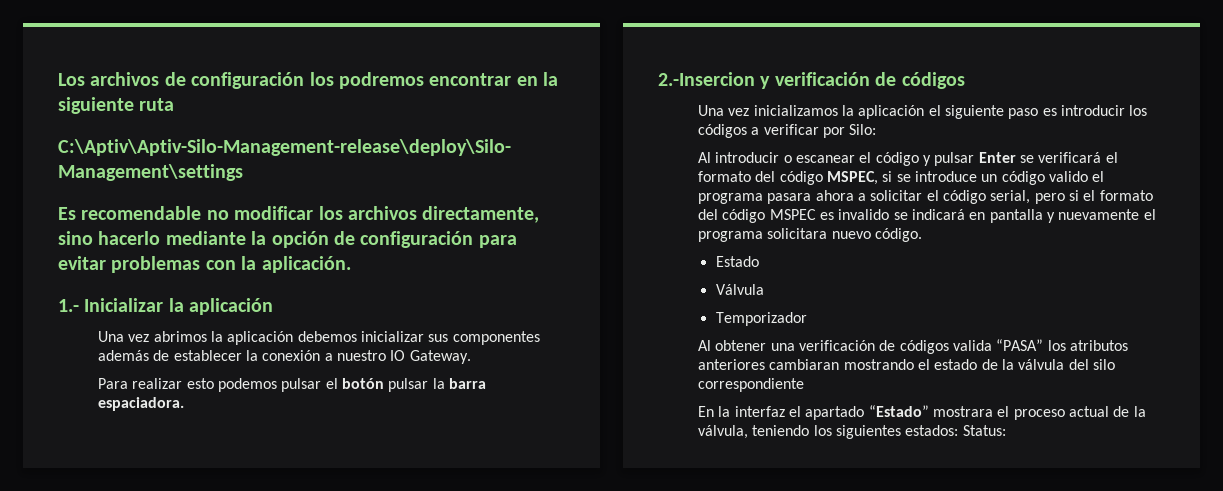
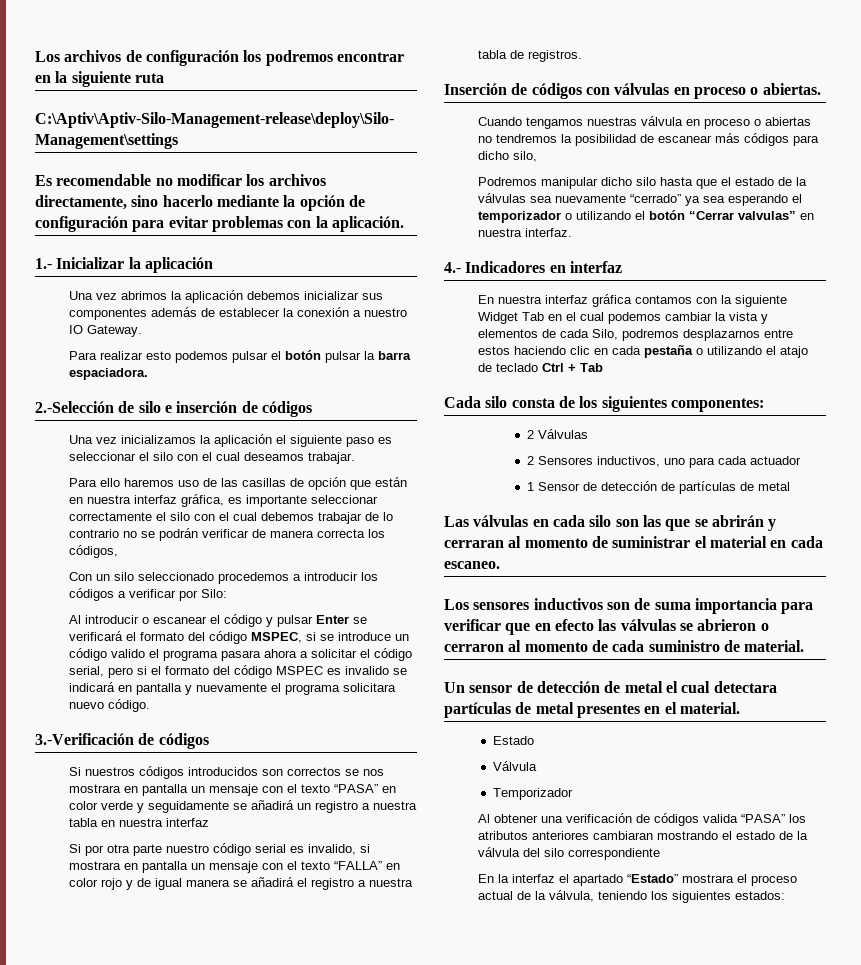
- 2.-Insercion y verificación de códigos
+ 2.-Selección de silo e inserción de códigos
- Una vez inicializamos la aplicación el siguiente paso es introducir los códigos a verificar por Silo:
+ Una vez inicializamos la aplicación el siguiente paso es seleccionar el silo con el cual deseamos trabajar.
+ Para ello haremos uso de las casillas de opción que están en nuestra interfaz gráfica, es importante seleccionar correctamente el silo con el cual debemos trabajar de lo contrario no se podrán verificar de manera correcta los códigos,
+ Con un silo seleccionado procedemos a introducir los códigos a verificar por Silo:
+ 3.-Verificación de códigos
+ Si nuestros códigos introducidos son correctos se nos mostrara en pantalla un mensaje con el texto “PASA” en color verde y seguidamente se añadirá un registro a nuestra tabla en nuestra interfaz
+ Si por otra parte nuestro código serial es invalido, si mostrara en pantalla un mensaje con el texto “FALLA” en color rojo y de igual manera se añadirá el registro a nuestra tabla de registros.
+ Inserción de códigos con válvulas en proceso o abiertas.
+ Cuando tengamos nuestras válvula en proceso o abiertas no tendremos la posibilidad de escanear más códigos para dicho silo,
+ Podremos manipular dicho silo hasta que el estado de la válvulas sea nuevamente “cerrado” ya sea esperando el temporizador o utilizando el botón “Cerrar valvulas” en nuestra interfaz.
+ 4.- Indicadores en interfaz
+ En nuestra interfaz gráfica contamos con la siguiente Widget Tab en el cual podemos cambiar la vista y elementos de cada Silo, podremos desplazarnos entre estos haciendo clic en cada pestaña o utilizando el atajo de teclado Ctrl + Tab
+ Cada silo consta de los siguientes componentes:
+ 2 Válvulas
+ 2 Sensores inductivos, uno para cada actuador
+ 1 Sensor de detección de partículas de metal
+ Las válvulas en cada silo son las que se abrirán y cerraran al momento de suministrar el material en cada escaneo.
+ Los sensores inductivos son de suma importancia para verificar que en efecto las válvulas se abrieron o cerraron al momento de cada suministro de material.
+ Un sensor de detección de metal el cual detectara partículas de metal presentes en el material.
- En la interfaz el apartado “Estado” mostrara el proceso actual de la válvula, teniendo los siguientes estados: Status:
+ En la interfaz el apartado “Estado” mostrara el proceso actual de la válvula, teniendo los siguientes estados:

